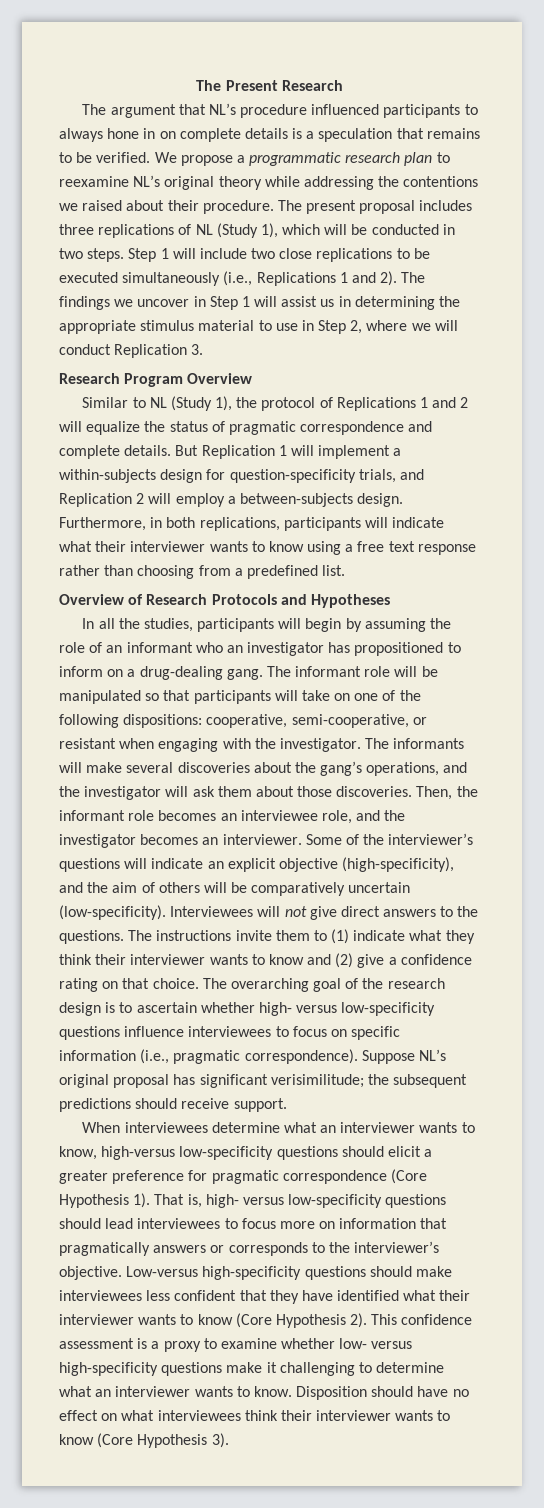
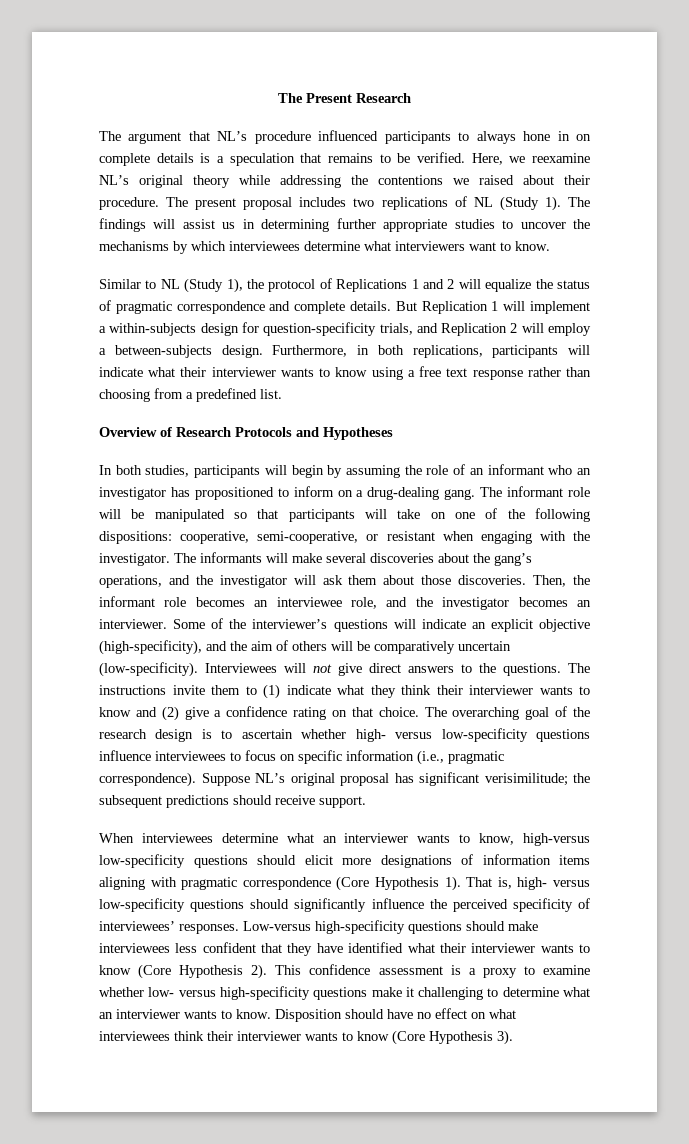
- We propose a programmatic research plan to reexamine NL’s original theory while addressing the contentions we raised about their procedure.
+ Here, we reexamine NL’s original theory while addressing the contentions we raised about their procedure.
- The present proposal includes three replications of NL (Study 1), which will be conducted in two steps. Step 1 will include two close replications to be executed simultaneously (i.e., Replications 1 and 2). The findings we uncover in Step 1 will assist us in determining the appropriate stimulus material to use in Step 2, where we will conduct Replication 3.
- Research Program Overview
+ The present proposal includes two replications of NL (Study 1). The findings will assist us in determining further appropriate studies to uncover the mechanisms by which interviewees determine what interviewers want to know.
- In all the studies, participants will begin by assuming the role of an informant who an investigator has propositioned to inform on a drug-dealing gang.
+ In both studies, participants will begin by assuming the role of an informant who an investigator has propositioned to inform on a drug-dealing gang.
- When interviewees determine what an interviewer wants to know, high-versus low-specificity questions should elicit a greater preference for pragmatic correspondence (Core Hypothesis 1).
+ When interviewees determine what an interviewer wants to know, high-versus low-specificity questions should elicit more designations of information items aligning with pragmatic correspondence (Core Hypothesis 1).
- That is, high- versus low-specificity questions should lead interviewees to focus more on information that pragmatically answers or corresponds to the interviewer’s objective.
+ That is, high- versus low-specificity questions should significantly influence the perceived specificity of interviewees’ responses.

